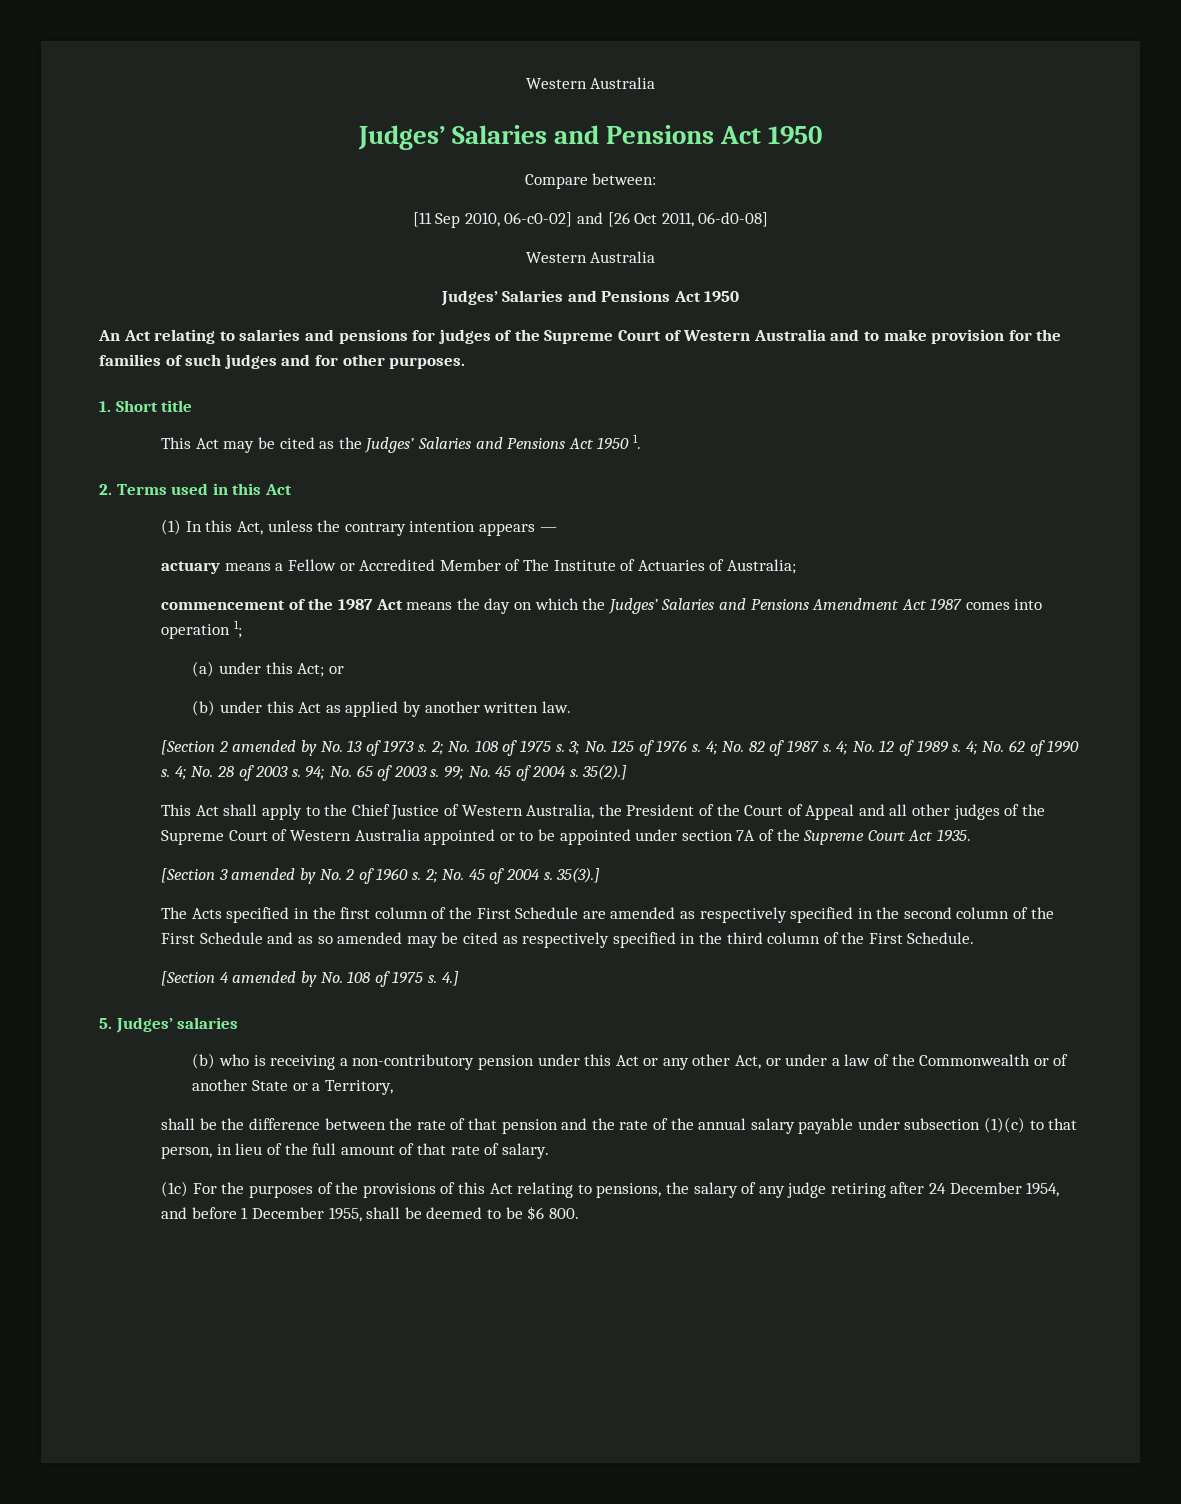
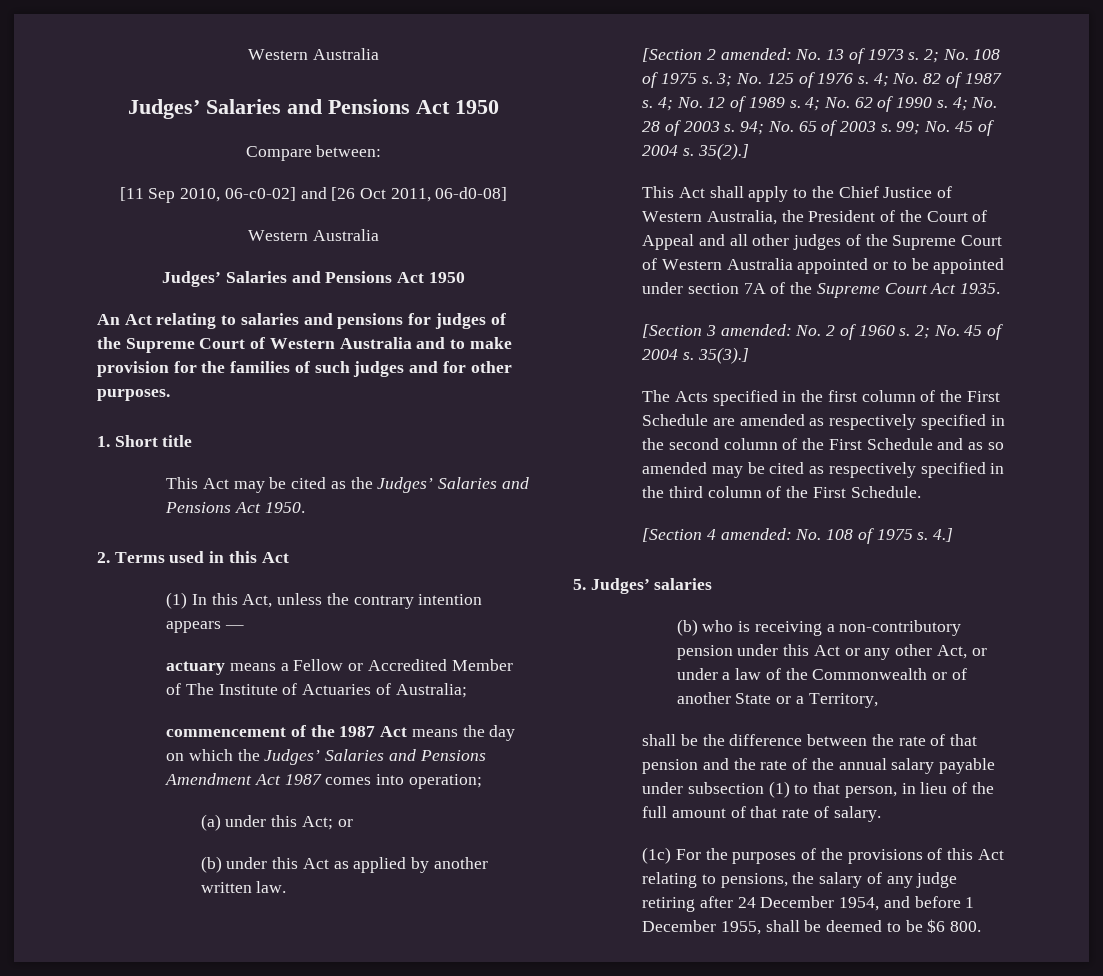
- This Act may be cited as the Judges’ Salaries and Pensions Act 1950 1.
+ This Act may be cited as the Judges’ Salaries and Pensions Act 1950.
- commencement of the 1987 Act means the day on which the Judges’ Salaries and Pensions Amendment Act 1987 comes into operation 1;
+ commencement of the 1987 Act means the day on which the Judges’ Salaries and Pensions Amendment Act 1987 comes into operation;
- [Section 2 amended by No. 13 of 1973 s.
+ [Section 2 amended: No. 13 of 1973 s.
- [Section 3 amended by No. 2 of 1960 s.
+ [Section 3 amended: No. 2 of 1960 s.
- [Section 4 amended by No. 108 of 1975 s.
+ [Section 4 amended: No. 108 of 1975 s.
- shall be the difference between the rate of that pension and the rate of the annual salary payable under subsection (1)(c) to that person, in lieu of the full amount of that rate of salary.
+ shall be the difference between the rate of that pension and the rate of the annual salary payable under subsection (1) to that person, in lieu of the full amount of that rate of salary.

